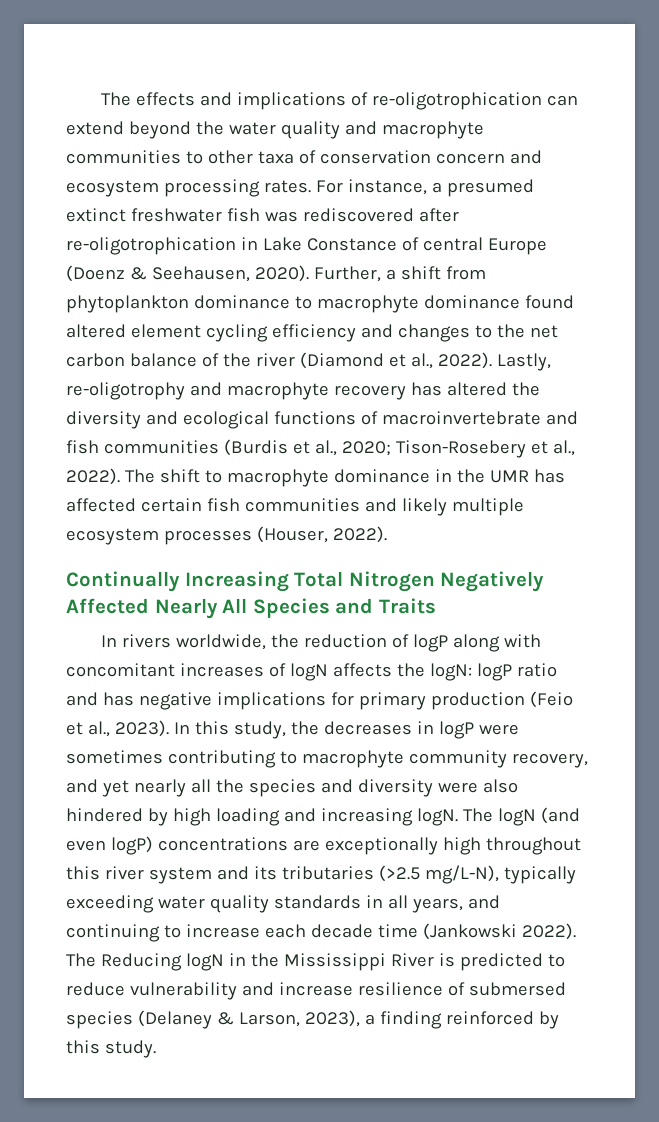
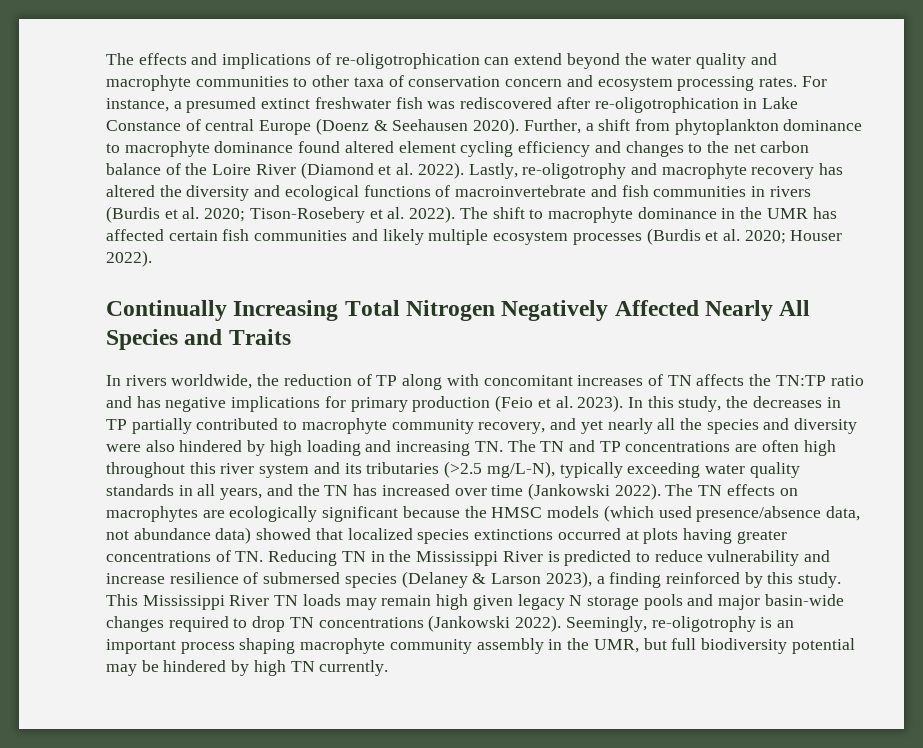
- For instance, a presumed extinct freshwater fish was rediscovered after re-oligotrophication in Lake Constance of central Europe (Doenz & Seehausen, 2020).
+ For instance, a presumed extinct freshwater fish was rediscovered after re-oligotrophication in Lake Constance of central Europe (Doenz & Seehausen 2020).
- Further, a shift from phytoplankton dominance to macrophyte dominance found altered element cycling efficiency and changes to the net carbon balance of the river (Diamond et al., 2022).
+ Further, a shift from phytoplankton dominance to macrophyte dominance found altered element cycling efficiency and changes to the net carbon balance of the Loire River (Diamond et al. 2022).
- Lastly, re-oligotrophy and macrophyte recovery has altered the diversity and ecological functions of macroinvertebrate and fish communities (Burdis et al., 2020; Tison-Rosebery et al., 2022).
+ Lastly, re-oligotrophy and macrophyte recovery has altered the diversity and ecological functions of macroinvertebrate and fish communities in rivers (Burdis et al. 2020; Tison-Rosebery et al. 2022).
- The shift to macrophyte dominance in the UMR has affected certain fish communities and likely multiple ecosystem processes (Houser, 2022).
+ The shift to macrophyte dominance in the UMR has affected certain fish communities and likely multiple ecosystem processes (Burdis et al. 2020; Houser 2022).
- In rivers worldwide, the reduction of logP along with concomitant increases of logN affects the logN: logP ratio and has negative implications for primary production (Feio et al., 2023).
+ In rivers worldwide, the reduction of TP along with concomitant increases of TN affects the TN:TP ratio and has negative implications for primary production (Feio et al. 2023).
- In this study, the decreases in logP were sometimes contributing to macrophyte community recovery, and yet nearly all the species and diversity were also hindered by high loading and increasing logN. The logN (and even logP) concentrations are exceptionally high throughout this river system and its tributaries (>2.5 mg/L-N), typically exceeding water quality standards in all years, and continuing to increase each decade time (Jankowski 2022). The Reducing logN in the Mississippi River is predicted to reduce vulnerability and increase resilience of submersed species (Delaney & Larson, 2023), a finding reinforced by this study.
+ In this study, the decreases in TP partially contributed to macrophyte community recovery, and yet nearly all the species and diversity were also hindered by high loading and increasing TN. The TN and TP concentrations are often high throughout this river system and its tributaries (>2.5 mg/L-N), typically exceeding water quality standards in all years, and the TN has increased over time (Jankowski 2022). The TN effects on macrophytes are ecologically significant because the HMSC models (which used presence/absence data, not abundance data) showed that localized species extinctions occurred at plots having greater concentrations of TN. Reducing TN in the Mississippi River is predicted to reduce vulnerability and increase resilience of submersed species (Delaney & Larson 2023), a finding reinforced by this study.
+ This Mississippi River TN loads may remain high given legacy N storage pools and major basin-wide changes required to drop TN concentrations (Jankowski 2022). Seemingly, re-oligotrophy is an important process shaping macrophyte community assembly in the UMR, but full biodiversity potential may be hindered by high TN currently.

